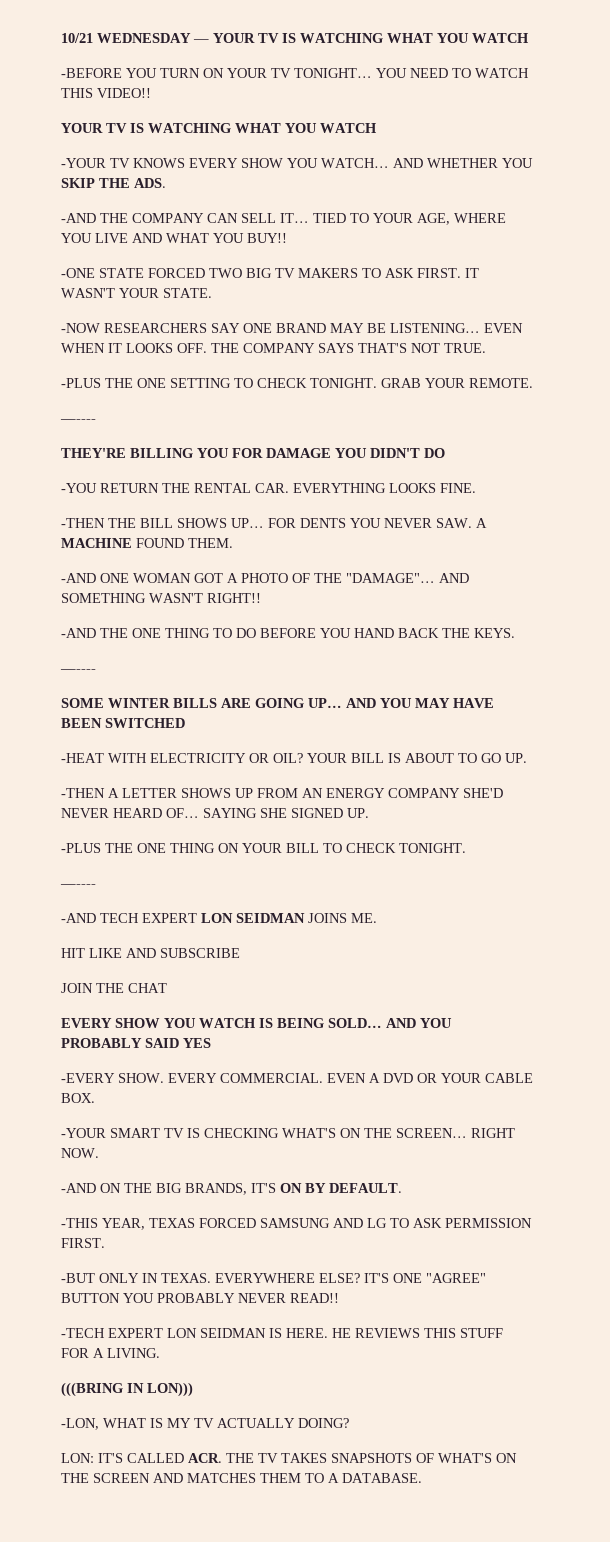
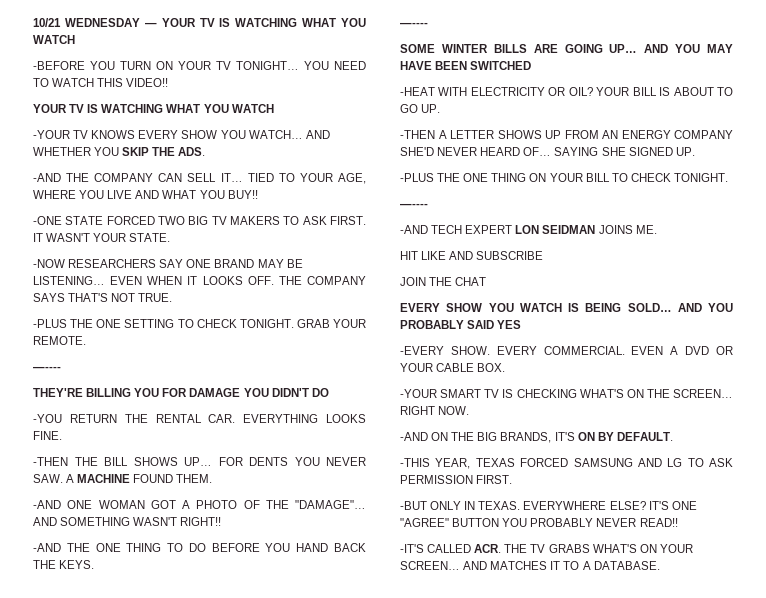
- -TECH EXPERT LON SEIDMAN IS HERE. HE REVIEWS THIS STUFF FOR A LIVING.
- (((BRING IN LON)))
- -LON, WHAT IS MY TV ACTUALLY DOING?
- LON: IT'S CALLED ACR. THE TV TAKES SNAPSHOTS OF WHAT'S ON THE SCREEN AND MATCHES THEM TO A DATABASE.
+ -IT'S CALLED ACR. THE TV GRABS WHAT'S ON YOUR SCREEN… AND MATCHES IT TO A DATABASE.

